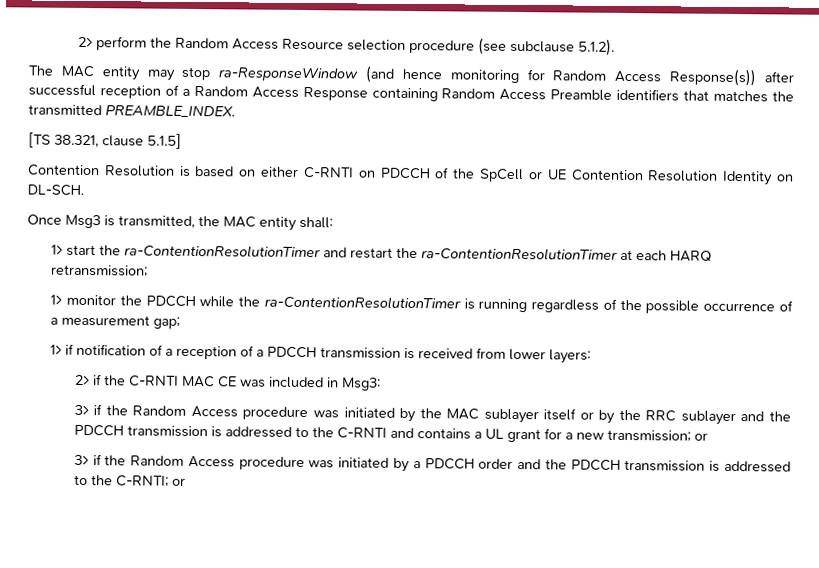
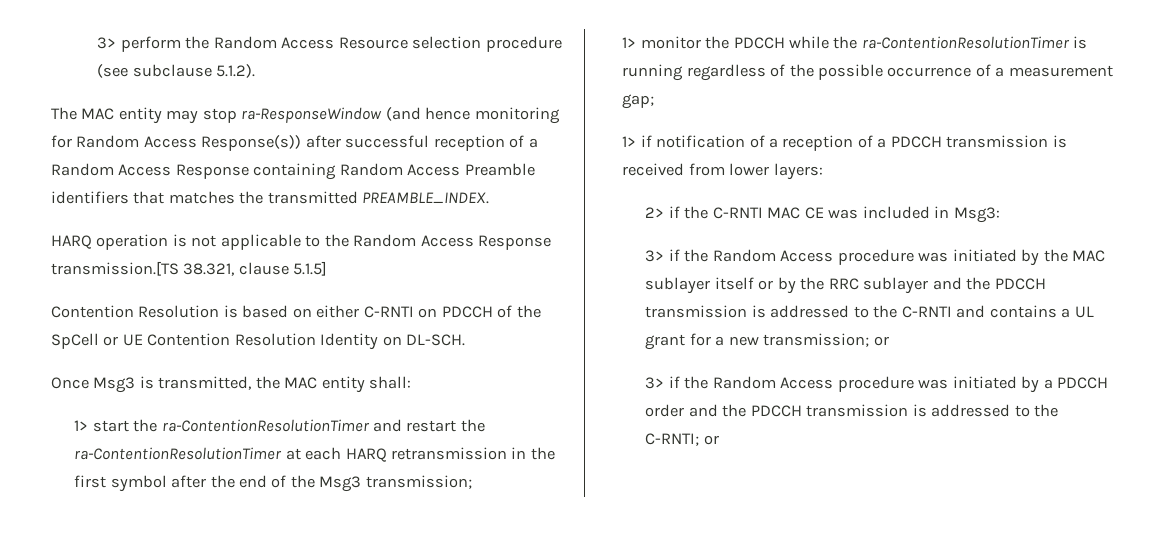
- 2> perform the Random Access Resource selection procedure (see subclause 5.1.2).
+ 3> perform the Random Access Resource selection procedure (see subclause 5.1.2).
- [TS 38.321, clause 5.1.5]
+ HARQ operation is not applicable to the Random Access Response transmission.[TS 38.321, clause 5.1.5]
- 1> start the ra-ContentionResolutionTimer and restart the ra-ContentionResolutionTimer at each HARQ retransmission;
+ 1> start the ra-ContentionResolutionTimer and restart the ra-ContentionResolutionTimer at each HARQ retransmission in the first symbol after the end of the Msg3 transmission;

